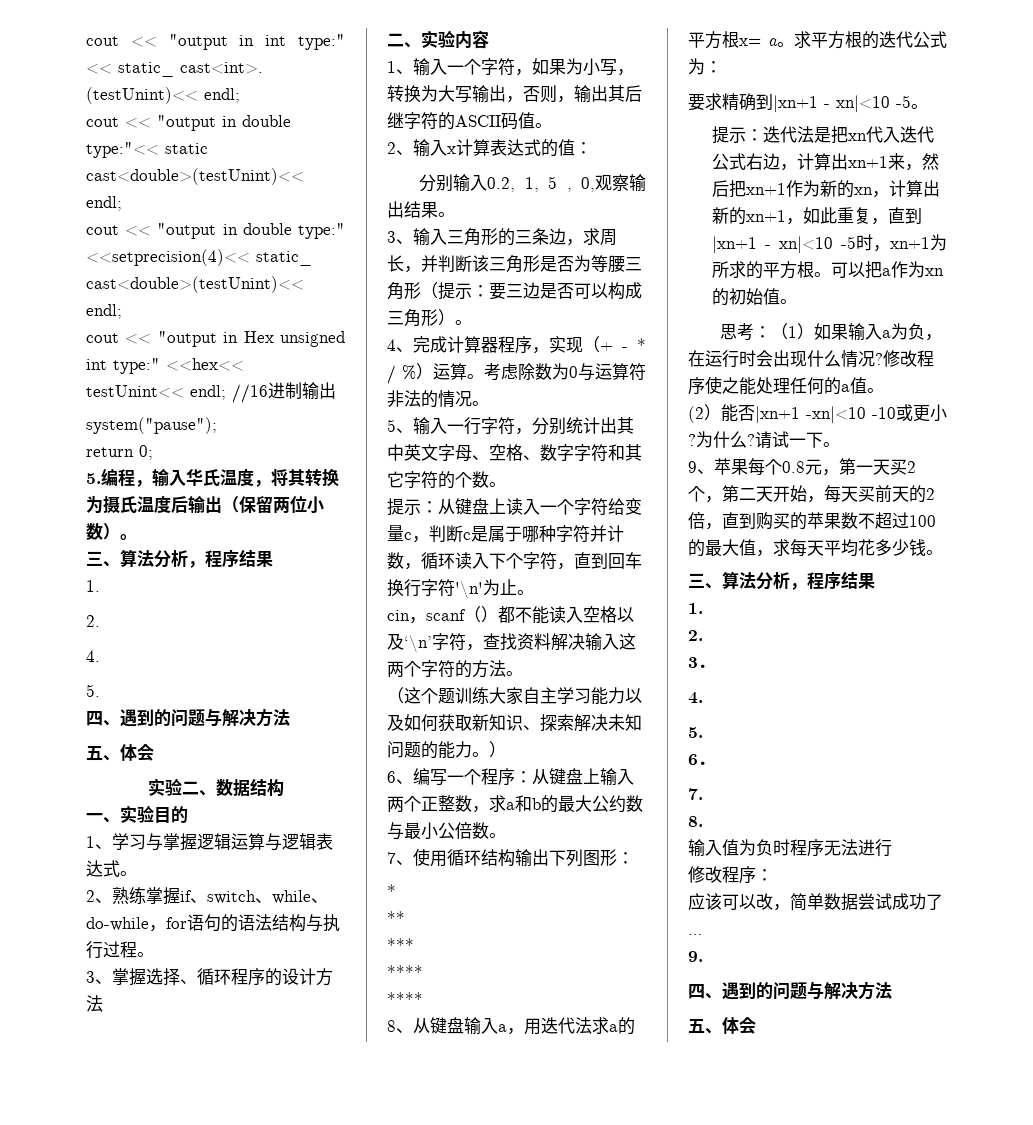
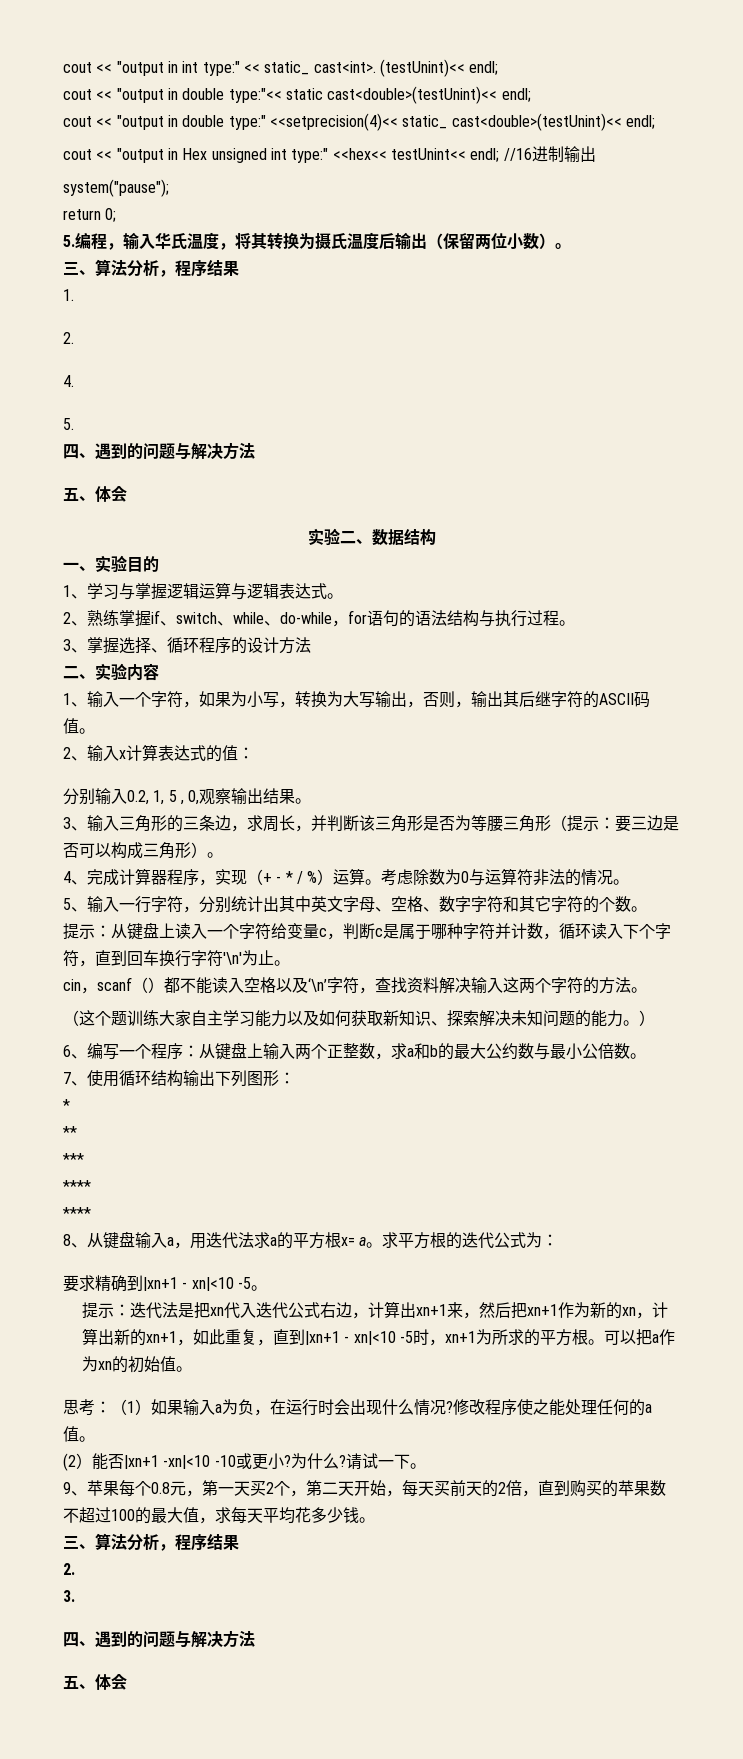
  9、苹果每个0.8元，第一天买2个，第二天开始，每天买前天的2倍，直到购买的苹果数不超过100的最大值，求每天平均花多少钱。
  三、算法分析，程序结果
- 1.
  2.
- 3．
- 4.
- 5.
- 6．
- 7.
- 8.
- 输入值为负时程序无法进行
- 修改程序：
- 应该可以改，简单数据尝试成功了…
- 9.
+ 3.

